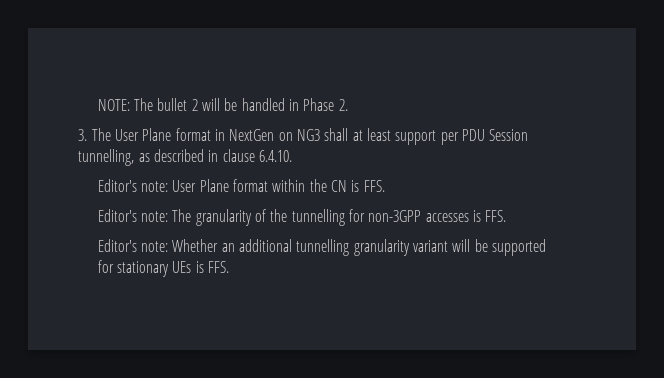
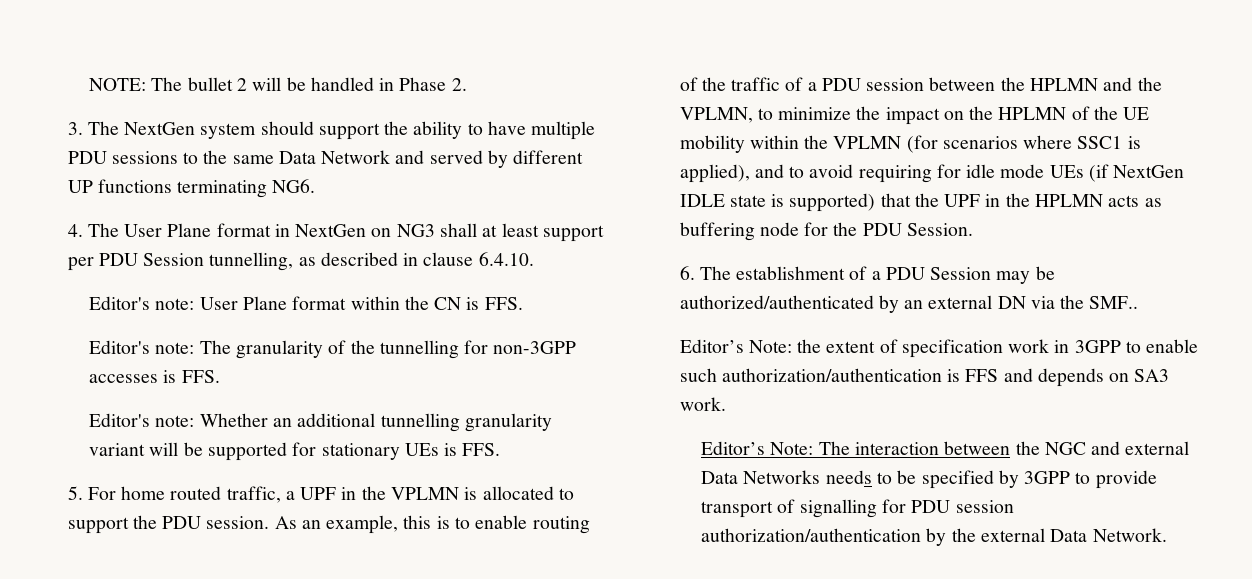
- 3. The User Plane format in NextGen on NG3 shall at least support per PDU Session tunnelling, as described in clause 6.4.10.
+ 3. The NextGen system should support the ability to have multiple PDU sessions to the same Data Network and served by different UP functions terminating NG6.
+ 4. The User Plane format in NextGen on NG3 shall at least support per PDU Session tunnelling, as described in clause 6.4.10.
+ 5. For home routed traffic, a UPF in the VPLMN is allocated to support the PDU session. As an example, this is to enable routing of the traffic of a PDU session between the HPLMN and the VPLMN, to minimize the impact on the HPLMN of the UE mobility within the VPLMN (for scenarios where SSC1 is applied), and to avoid requiring for idle mode UEs (if NextGen IDLE state is supported) that the UPF in the HPLMN acts as buffering node for the PDU Session.
+ 6. The establishment of a PDU Session may be authorized/authenticated by an external DN via the SMF..
+ Editor’s Note: the extent of specification work in 3GPP to enable such authorization/authentication is FFS and depends on SA3 work.
+ Editor’s Note: The interaction between the NGC and external Data Networks needs to be specified by 3GPP to provide transport of signalling for PDU session authorization/authentication by the external Data Network.

